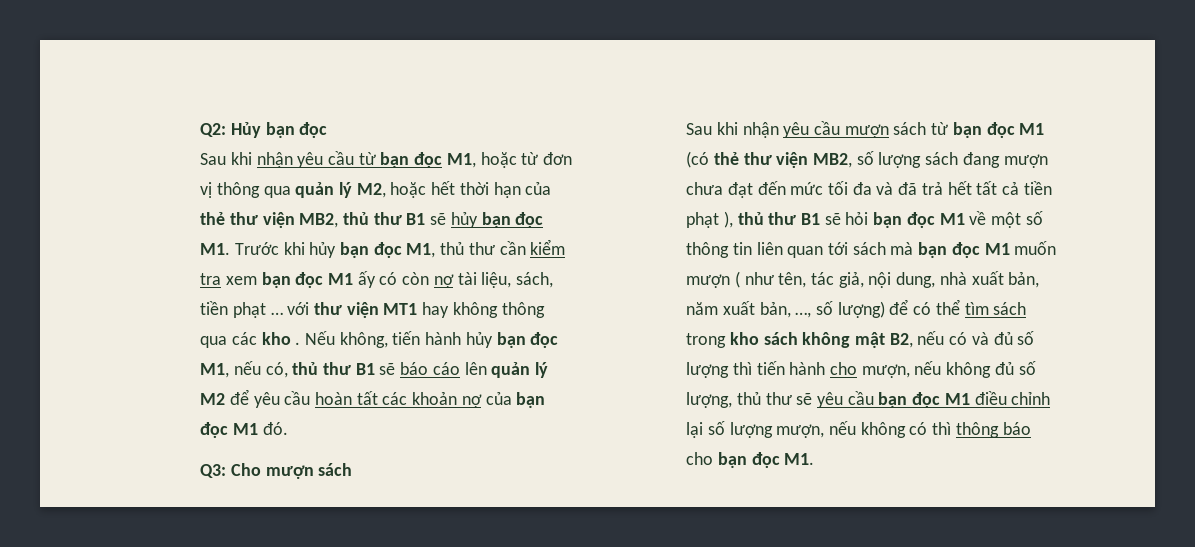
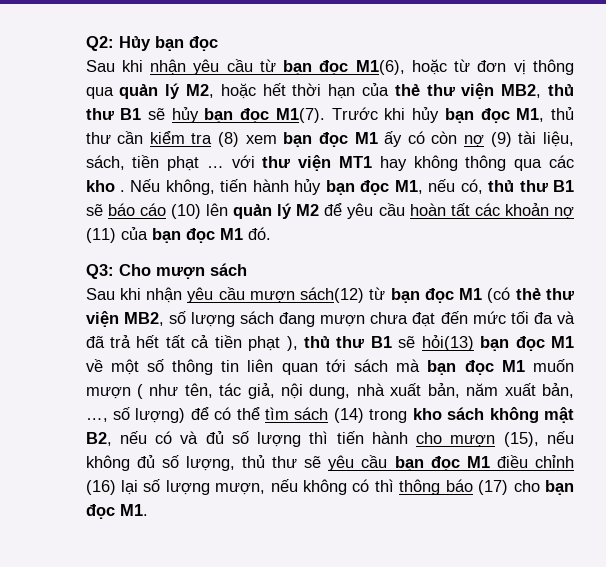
- Sau khi nhận yêu cầu từ bạn đọc M1, hoặc từ đơn vị thông qua quản lý M2, hoặc hết thời hạn của thẻ thư viện MB2, thủ thư B1 sẽ hủy bạn đọc M1. Trước khi hủy bạn đọc M1, thủ thư cần kiểm tra xem bạn đọc M1 ấy có còn nợ tài liệu, sách, tiền phạt … với thư viện MT1 hay không thông qua các kho .
+ Sau khi nhận yêu cầu từ bạn đọc M1(6), hoặc từ đơn vị thông qua quản lý M2, hoặc hết thời hạn của thẻ thư viện MB2, thủ thư B1 sẽ hủy bạn đọc M1(7). Trước khi hủy bạn đọc M1, thủ thư cần kiểm tra (8) xem bạn đọc M1 ấy có còn nợ (9) tài liệu, sách, tiền phạt … với thư viện MT1 hay không thông qua các kho .
- Nếu không, tiến hành hủy bạn đọc M1, nếu có, thủ thư B1 sẽ báo cáo lên quản lý M2 để yêu cầu hoàn tất các khoản nợ của bạn đọc M1 đó.
+ Nếu không, tiến hành hủy bạn đọc M1, nếu có, thủ thư B1 sẽ báo cáo (10) lên quản lý M2 để yêu cầu hoàn tất các khoản nợ (11) của bạn đọc M1 đó.
- Sau khi nhận yêu cầu mượn sách từ bạn đọc M1 (có thẻ thư viện MB2, số lượng sách đang mượn chưa đạt đến mức tối đa và đã trả hết tất cả tiền phạt ), thủ thư B1 sẽ hỏi bạn đọc M1 về một số thông tin liên quan tới sách mà bạn đọc M1 muốn mượn ( như tên, tác giả, nội dung, nhà xuất bản, năm xuất bản, …, số lượng) để có thể tìm sách trong kho sách không mật B2, nếu có và đủ số lượng thì tiến hành cho mượn, nếu không đủ số lượng, thủ thư sẽ yêu cầu bạn đọc M1 điều chỉnh lại số lượng mượn, nếu không có thì thông báo cho bạn đọc M1.
+ Sau khi nhận yêu cầu mượn sách(12) từ bạn đọc M1 (có thẻ thư viện MB2, số lượng sách đang mượn chưa đạt đến mức tối đa và đã trả hết tất cả tiền phạt ), thủ thư B1 sẽ hỏi(13) bạn đọc M1 về một số thông tin liên quan tới sách mà bạn đọc M1 muốn mượn ( như tên, tác giả, nội dung, nhà xuất bản, năm xuất bản, …, số lượng) để có thể tìm sách (14) trong kho sách không mật B2, nếu có và đủ số lượng thì tiến hành cho mượn (15), nếu không đủ số lượng, thủ thư sẽ yêu cầu bạn đọc M1 điều chỉnh (16) lại số lượng mượn, nếu không có thì thông báo (17) cho bạn đọc M1.

